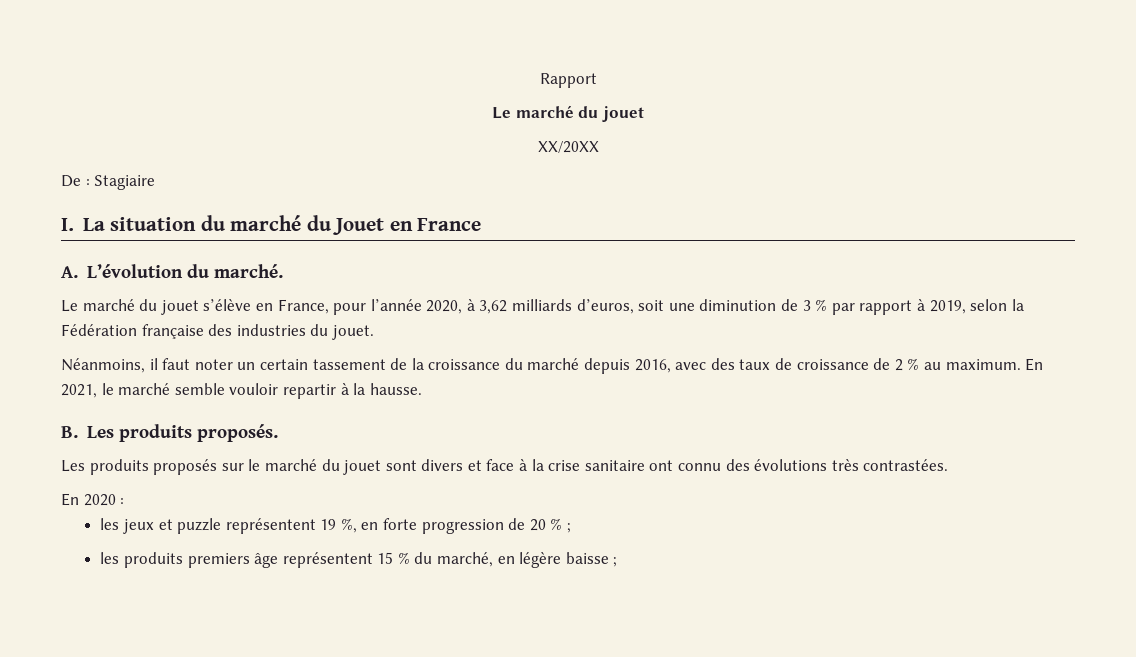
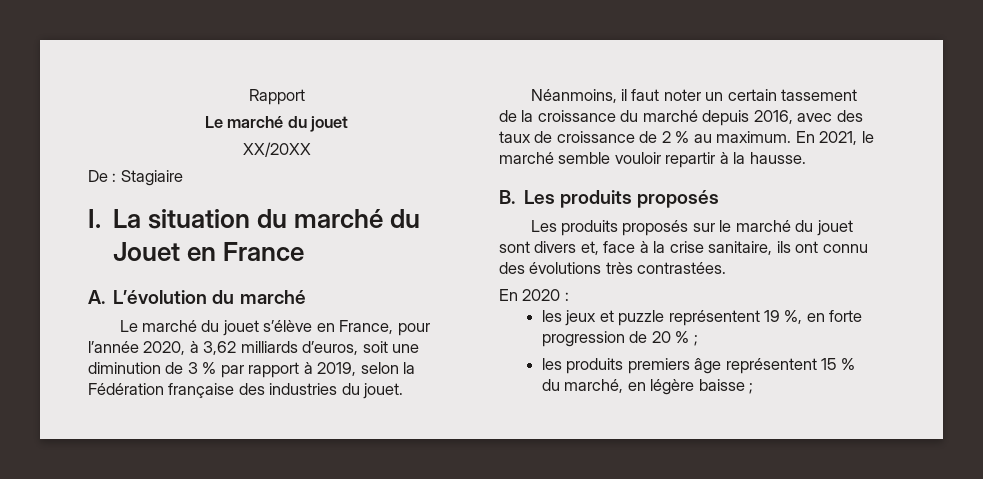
- A. L’évolution du marché.
+ A. L’évolution du marché
- B. Les produits proposés.
+ B. Les produits proposés
- Les produits proposés sur le marché du jouet sont divers et face à la crise sanitaire ont connu des évolutions très contrastées.
+ Les produits proposés sur le marché du jouet sont divers et, face à la crise sanitaire, ils ont connu des évolutions très contrastées.

